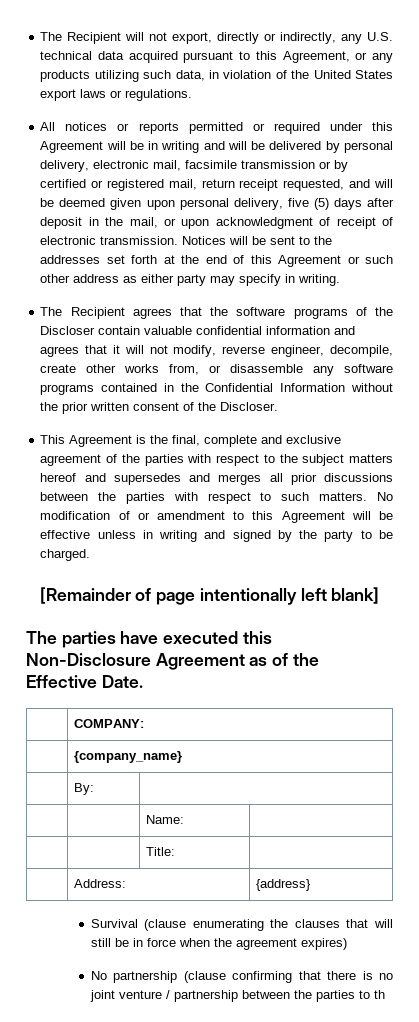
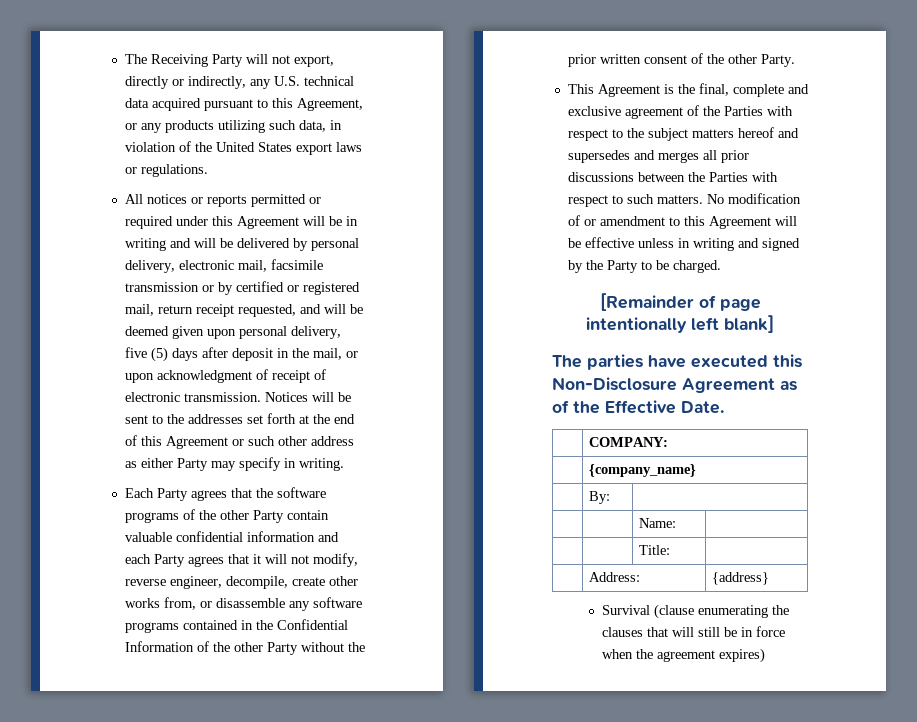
- The Recipient will not export, directly or indirectly, any U.S. technical data acquired pursuant to this Agreement, or any products utilizing such data, in violation of the United States export laws or regulations.
+ The Receiving Party will not export, directly or indirectly, any U.S. technical data acquired pursuant to this Agreement, or any products utilizing such data, in violation of the United States export laws or regulations.
- Notices will be sent to the addresses set forth at the end of this Agreement or such other address as either party may specify in writing.
+ Notices will be sent to the addresses set forth at the end of this Agreement or such other address as either Party may specify in writing.
- The Recipient agrees that the software programs of the Discloser contain valuable confidential information and agrees that it will not modify, reverse engineer, decompile, create other works from, or disassemble any software programs contained in the Confidential Information without the prior written consent of the Discloser.
+ Each Party agrees that the software programs of the other Party contain valuable confidential information and each Party agrees that it will not modify, reverse engineer, decompile, create other works from, or disassemble any software programs contained in the Confidential Information of the other Party without the prior written consent of the other Party.
- This Agreement is the final, complete and exclusive agreement of the parties with respect to the subject matters hereof and supersedes and merges all prior discussions between the parties with respect to such matters.
+ This Agreement is the final, complete and exclusive agreement of the Parties with respect to the subject matters hereof and supersedes and merges all prior discussions between the Parties with respect to such matters.
- No modification of or amendment to this Agreement will be effective unless in writing and signed by the party to be charged.
+ No modification of or amendment to this Agreement will be effective unless in writing and signed by the Party to be charged.
- No partnership (clause confirming that there is no joint venture / partnership between the parties to th

